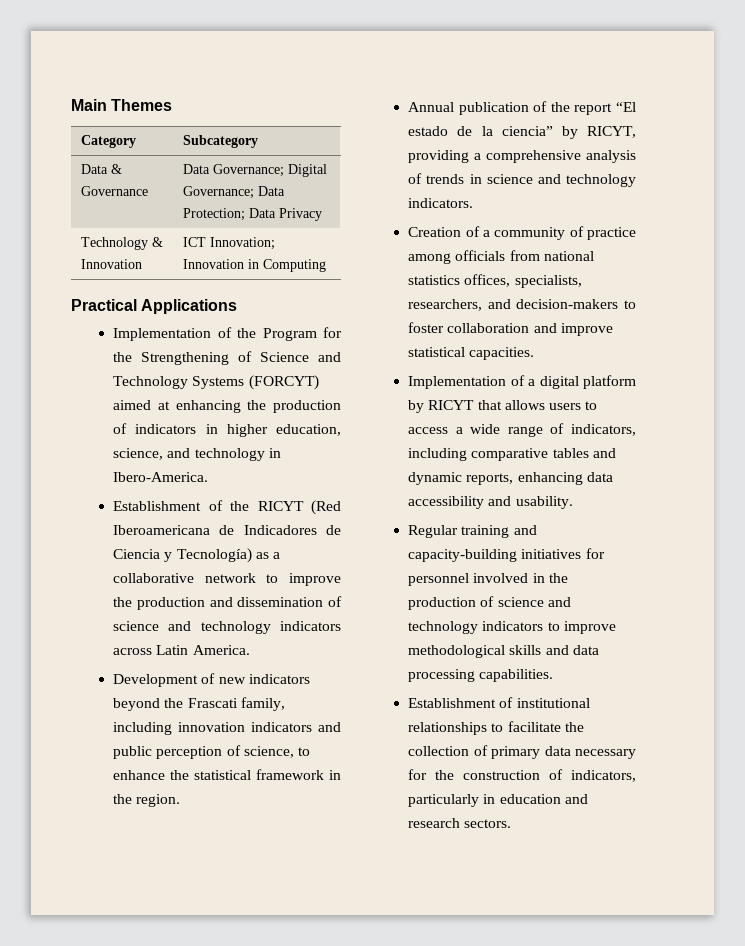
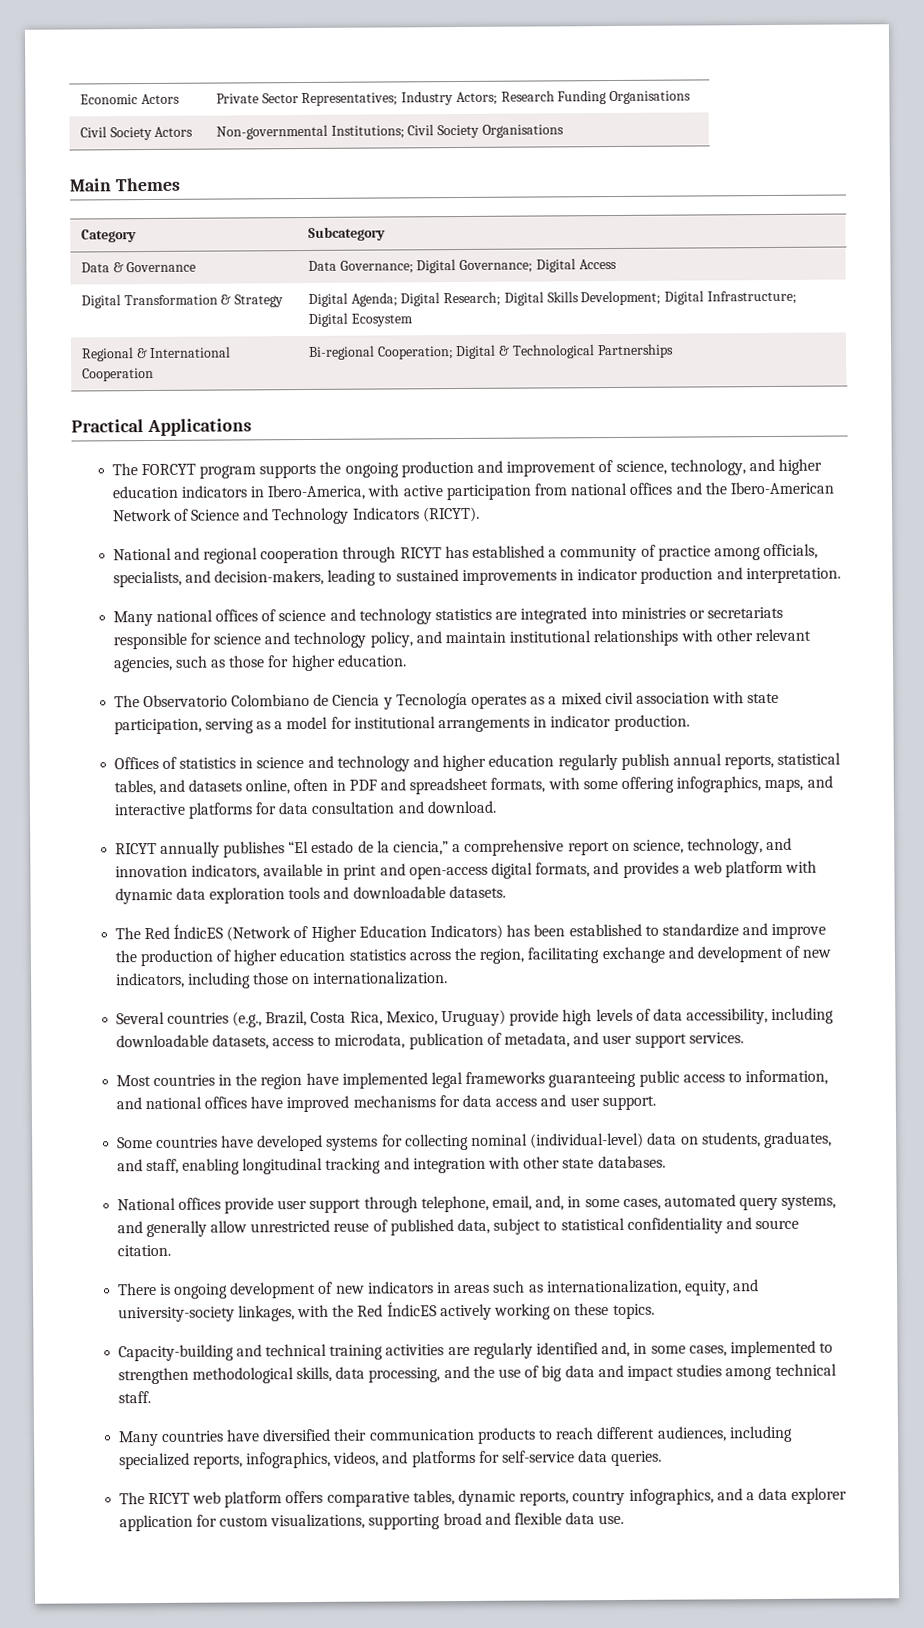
+ Economic Actors | Private Sector Representatives; Industry Actors; Research Funding Organisations
+ Civil Society Actors | Non-governmental Institutions; Civil Society Organisations
- Data & Governance | Data Governance; Digital Governance; Data Protection; Data Privacy
- Technology & Innovation | ICT Innovation; Innovation in Computing
+ Data & Governance | Data Governance; Digital Governance; Digital Access
+ Digital Transformation & Strategy | Digital Agenda; Digital Research; Digital Skills Development; Digital Infrastructure; Digital Ecosystem
+ Regional & International Cooperation | Bi-regional Cooperation; Digital & Technological Partnerships
  Practical Applications
- Implementation of the Program for the Strengthening of Science and Technology Systems (FORCYT) aimed at enhancing the production of indicators in higher education, science, and technology in Ibero-America.
- Establishment of the RICYT (Red Iberoamericana de Indicadores de Ciencia y Tecnología) as a collaborative network to improve the production and dissemination of science and technology indicators across Latin America.
- Development of new indicators beyond the Frascati family, including innovation indicators and public perception of science, to enhance the statistical framework in the region.
- Annual publication of the report “El estado de la ciencia” by RICYT, providing a comprehensive analysis of trends in science and technology indicators.
- Creation of a community of practice among officials from national statistics offices, specialists, researchers, and decision-makers to foster collaboration and improve statistical capacities.
- Implementation of a digital platform by RICYT that allows users to access a wide range of indicators, including comparative tables and dynamic reports, enhancing data accessibility and usability.
- Regular training and capacity-building initiatives for personnel involved in the production of science and technology indicators to improve methodological skills and data processing capabilities.
- Establishment of institutional relationships to facilitate the collection of primary data necessary for the construction of indicators, particularly in education and research sectors.
+ The FORCYT program supports the ongoing production and improvement of science, technology, and higher education indicators in Ibero-America, with active participation from national offices and the Ibero-American Network of Science and Technology Indicators (RICYT).
+ National and regional cooperation through RICYT has established a community of practice among officials, specialists, and decision-makers, leading to sustained improvements in indicator production and interpretation.
+ Many national offices of science and technology statistics are integrated into ministries or secretariats responsible for science and technology policy, and maintain institutional relationships with other relevant agencies, such as those for higher education.
+ The Observatorio Colombiano de Ciencia y Tecnología operates as a mixed civil association with state participation, serving as a model for institutional arrangements in indicator production.
+ Offices of statistics in science and technology and higher education regularly publish annual reports, statistical tables, and datasets online, often in PDF and spreadsheet formats, with some offering infographics, maps, and interactive platforms for data consultation and download.
+ RICYT annually publishes “El estado de la ciencia,” a comprehensive report on science, technology, and innovation indicators, available in print and open-access digital formats, and provides a web platform with dynamic data exploration tools and downloadable datasets.
+ The Red ÍndicES (Network of Higher Education Indicators) has been established to standardize and improve the production of higher education statistics across the region, facilitating exchange and development of new indicators, including those on internationalization.
+ Several countries (e.g., Brazil, Costa Rica, Mexico, Uruguay) provide high levels of data accessibility, including downloadable datasets, access to microdata, publication of metadata, and user support services.
+ Most countries in the region have implemented legal frameworks guaranteeing public access to information, and national offices have improved mechanisms for data access and user support.
+ Some countries have developed systems for collecting nominal (individual-level) data on students, graduates, and staff, enabling longitudinal tracking and integration with other state databases.
+ National offices provide user support through telephone, email, and, in some cases, automated query systems, and generally allow unrestricted reuse of published data, subject to statistical confidentiality and source citation.
+ There is ongoing development of new indicators in areas such as internationalization, equity, and university-society linkages, with the Red ÍndicES actively working on these topics.
+ Capacity-building and technical training activities are regularly identified and, in some cases, implemented to strengthen methodological skills, data processing, and the use of big data and impact studies among technical staff.
+ Many countries have diversified their communication products to reach different audiences, including specialized reports, infographics, videos, and platforms for self-service data queries.
+ The RICYT web platform offers comparative tables, dynamic reports, country infographics, and a data explorer application for custom visualizations, supporting broad and flexible data use.

